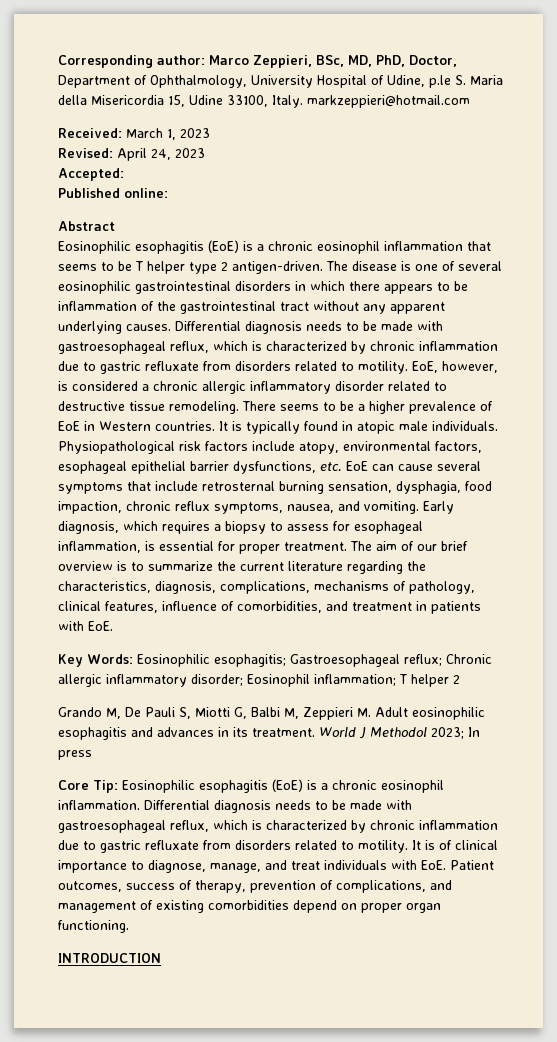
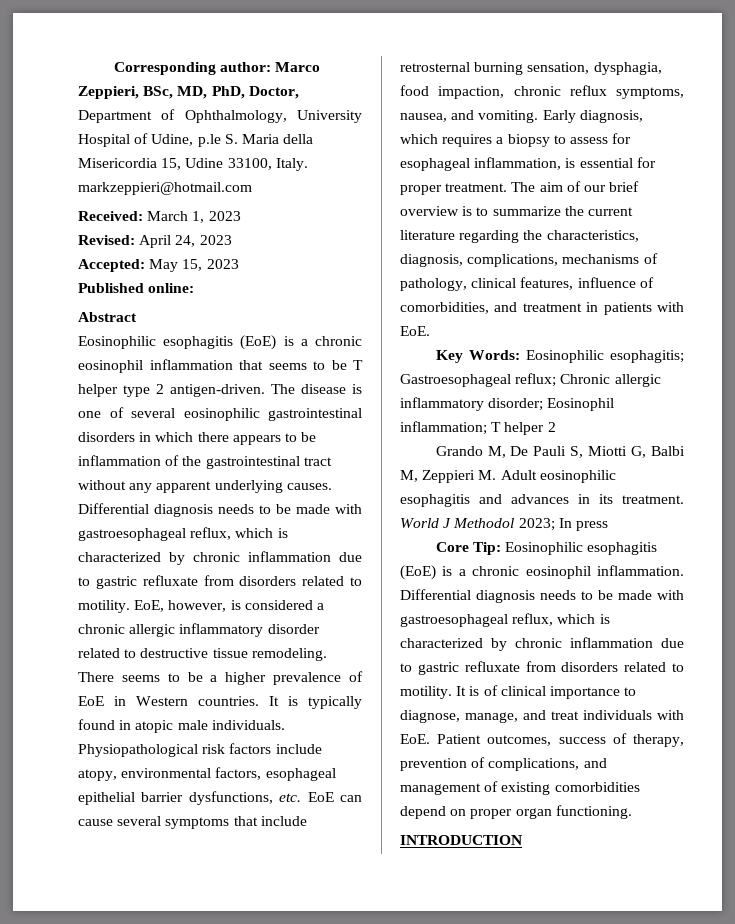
- Accepted:
+ Accepted: May 15, 2023

